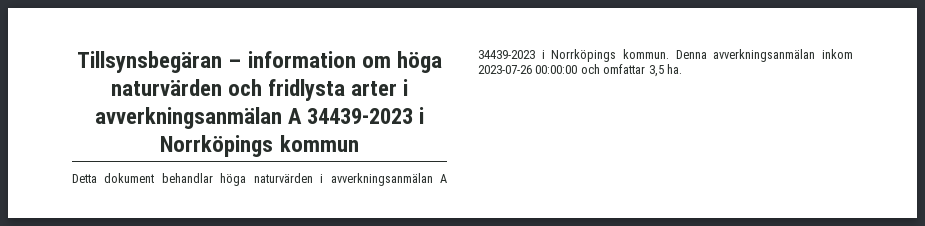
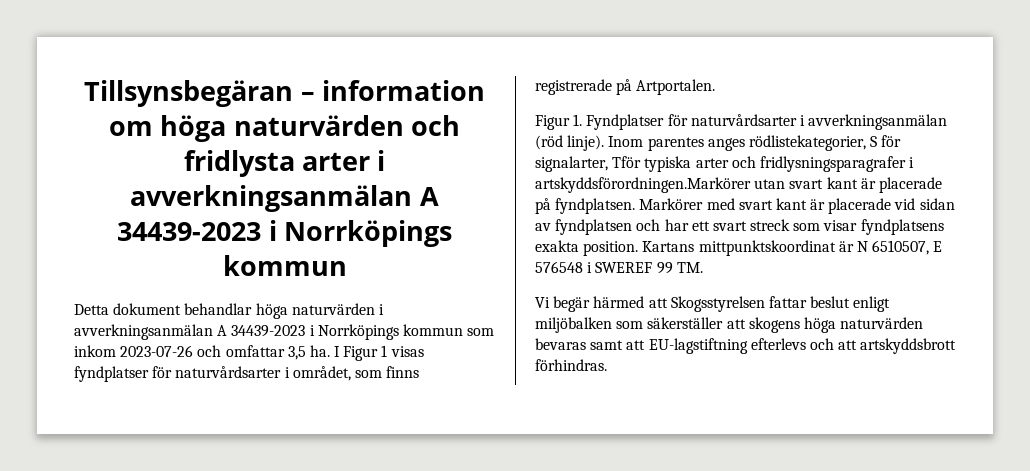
- Detta dokument behandlar höga naturvärden i avverkningsanmälan A 34439-2023 i Norrköpings kommun. Denna avverkningsanmälan inkom 2023-07-26 00:00:00 och omfattar 3,5 ha.
+ Detta dokument behandlar höga naturvärden i avverkningsanmälan A 34439-2023 i Norrköpings kommun som inkom 2023-07-26 och omfattar 3,5 ha.
+ I Figur 1 visas fyndplatser för naturvårdsarter i området, som finns registrerade på Artportalen.
+ Figur 1. Fyndplatser för naturvårdsarter i avverkningsanmälan (röd linje). Inom parentes anges rödlistekategorier, S för signalarter, Tför typiska arter och fridlysningsparagrafer i artskyddsförordningen.Markörer utan svart kant är placerade på fyndplatsen. Markörer med svart kant är placerade vid sidan av fyndplatsen och har ett svart streck som visar fyndplatsens exakta position. Kartans mittpunktskoordinat är N 6510507, E 576548 i SWEREF 99 TM.
+ Vi begär härmed att Skogsstyrelsen fattar beslut enligt miljöbalken som säkerställer att skogens höga naturvärden bevaras samt att EU-lagstiftning efterlevs och att artskyddsbrott förhindras.

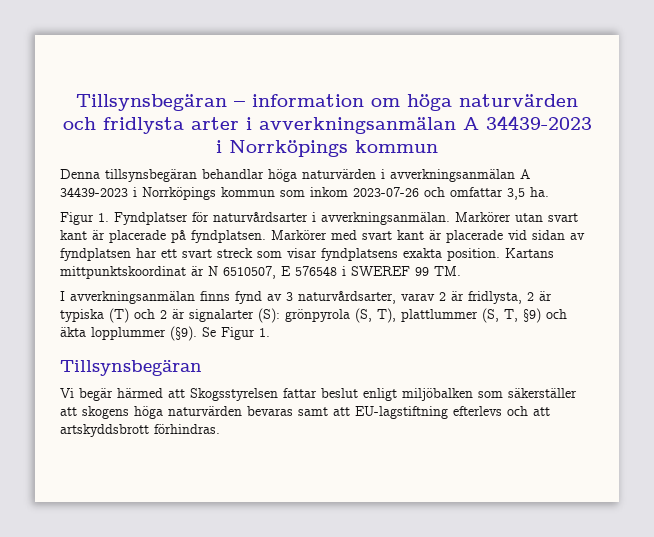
- Detta dokument behandlar höga naturvärden i avverkningsanmälan A 34439-2023 i Norrköpings kommun som inkom 2023-07-26 och omfattar 3,5 ha. I Figur 1 visas fyndplatser för naturvårdsarter i området, som finns registrerade på Artportalen.
+ Denna tillsynsbegäran behandlar höga naturvärden i avverkningsanmälan A 34439-2023 i Norrköpings kommun som inkom 2023-07-26 och omfattar 3,5 ha.
- Figur 1. Fyndplatser för naturvårdsarter i avverkningsanmälan (röd linje). Inom parentes anges rödlistekategorier, S för signalarter, Tför typiska arter och fridlysningsparagrafer i artskyddsförordningen.Markörer utan svart kant är placerade på fyndplatsen.
+ Figur 1. Fyndplatser för naturvårdsarter i avverkningsanmälan. Markörer utan svart kant är placerade på fyndplatsen.
- Markörer med svart kant är placerade vid sidan av fyndplatsen och har ett svart streck som visar fyndplatsens exakta position.
+ Markörer med svart kant är placerade vid sidan av fyndplatsen har ett svart streck som visar fyndplatsens exakta position.
+ I avverkningsanmälan finns fynd av 3 naturvårdsarter, varav 2 är fridlysta, 2 är typiska (T) och 2 är signalarter (S): grönpyrola (S, T), plattlummer (S, T, §9) och äkta lopplummer (§9). Se Figur 1.
+ Tillsynsbegäran

